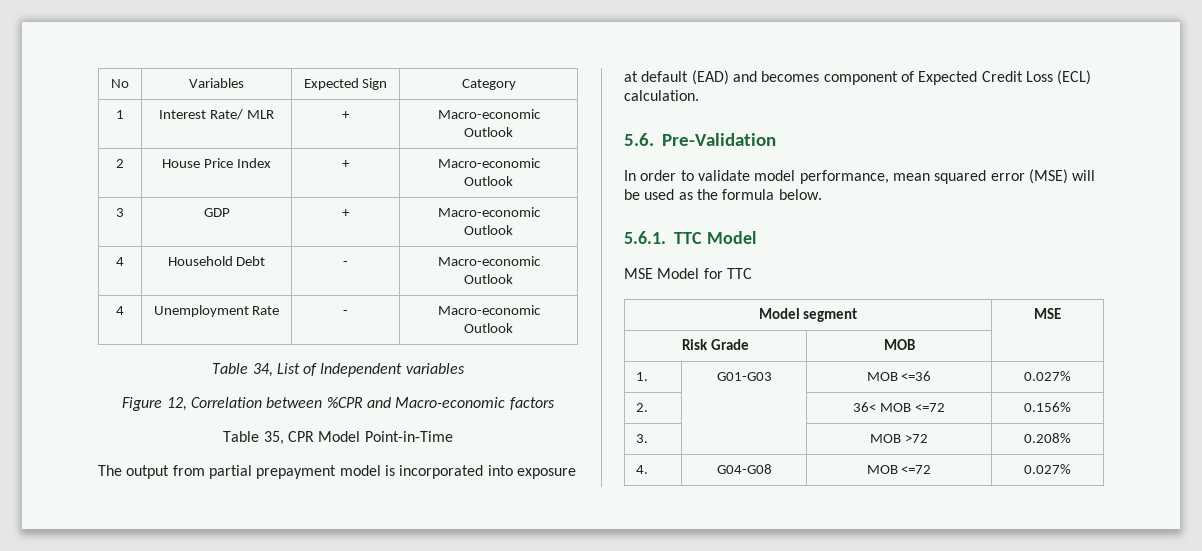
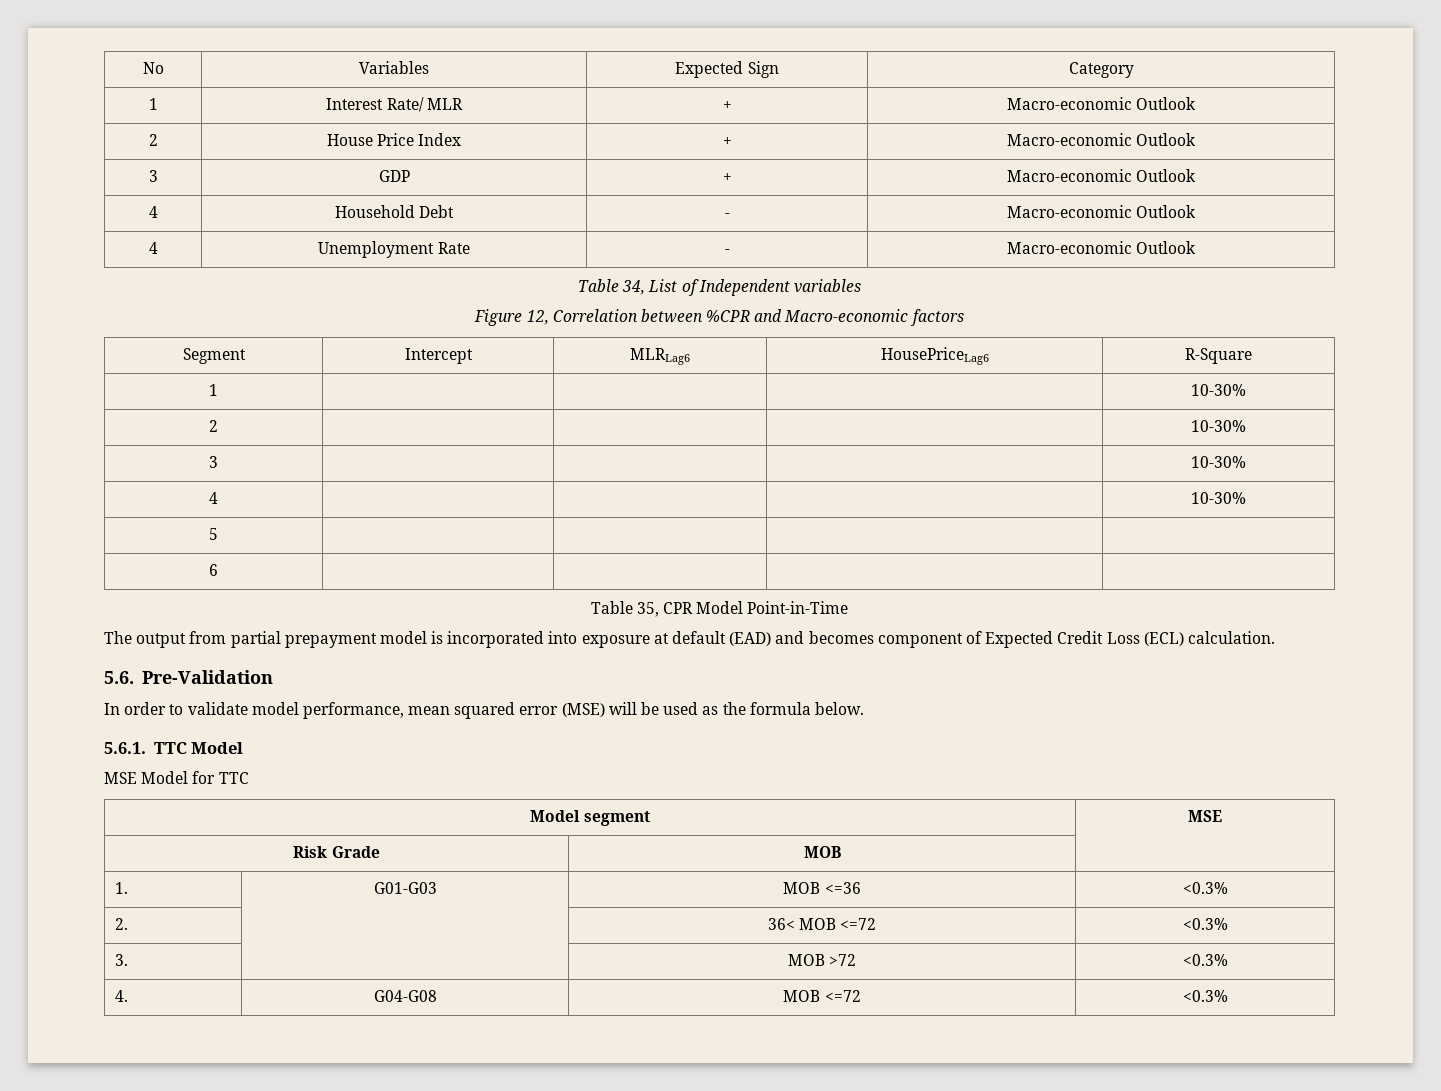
+ Segment | Intercept | MLRLag6 | HousePriceLag6 | R-Square
+ 1 | | | | 10-30%
+ 2 | | | | 10-30%
+ 3 | | | | 10-30%
+ 4 | | | | 10-30%
+ 5 | | | |
+ 6 | | | |
- 1. | G01-G03 | MOB <=36 | 0.027%
+ 1. | G01-G03 | MOB <=36 | <0.3%
- 2. | | 36< MOB <=72 | 0.156%
+ 2. | | 36< MOB <=72 | <0.3%
- 3. | | MOB >72 | 0.208%
+ 3. | | MOB >72 | <0.3%
- 4. | G04-G08 | MOB <=72 | 0.027%
+ 4. | G04-G08 | MOB <=72 | <0.3%

